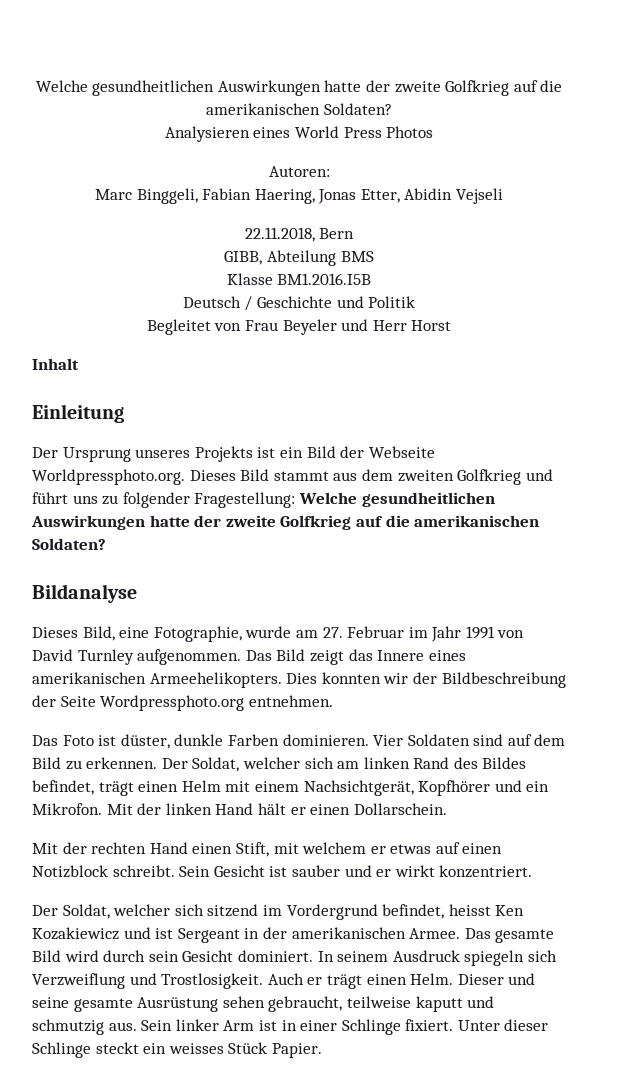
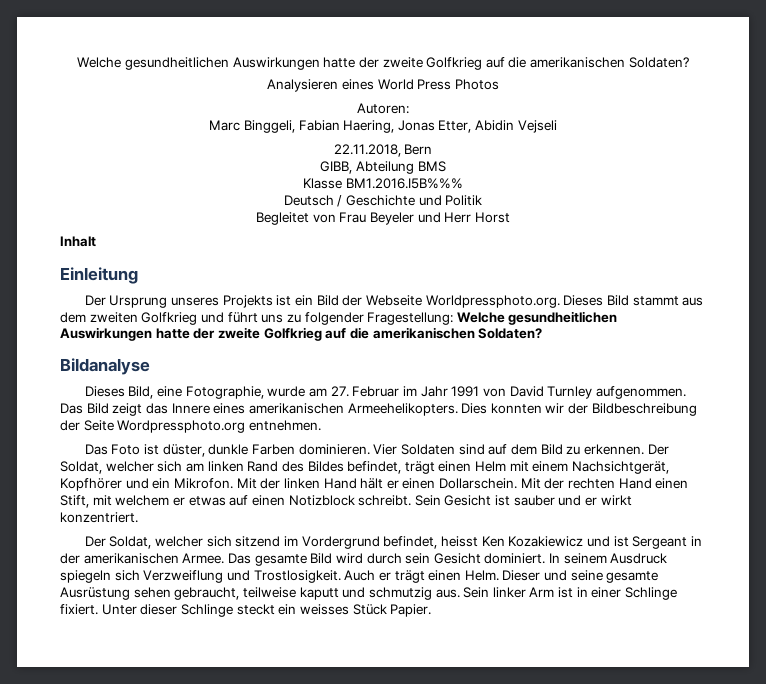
- Klasse BM1.2016.I5B
+ Klasse BM1.2016.I5B%%%
- Mit der linken Hand hält er einen Dollarschein.
- Mit der rechten Hand einen Stift, mit welchem er etwas auf einen Notizblock schreibt.
+ Mit der linken Hand hält er einen Dollarschein. Mit der rechten Hand einen Stift, mit welchem er etwas auf einen Notizblock schreibt.

